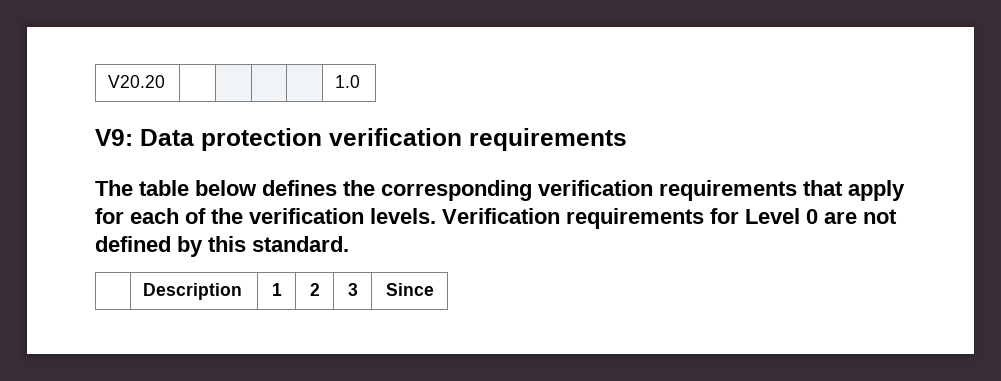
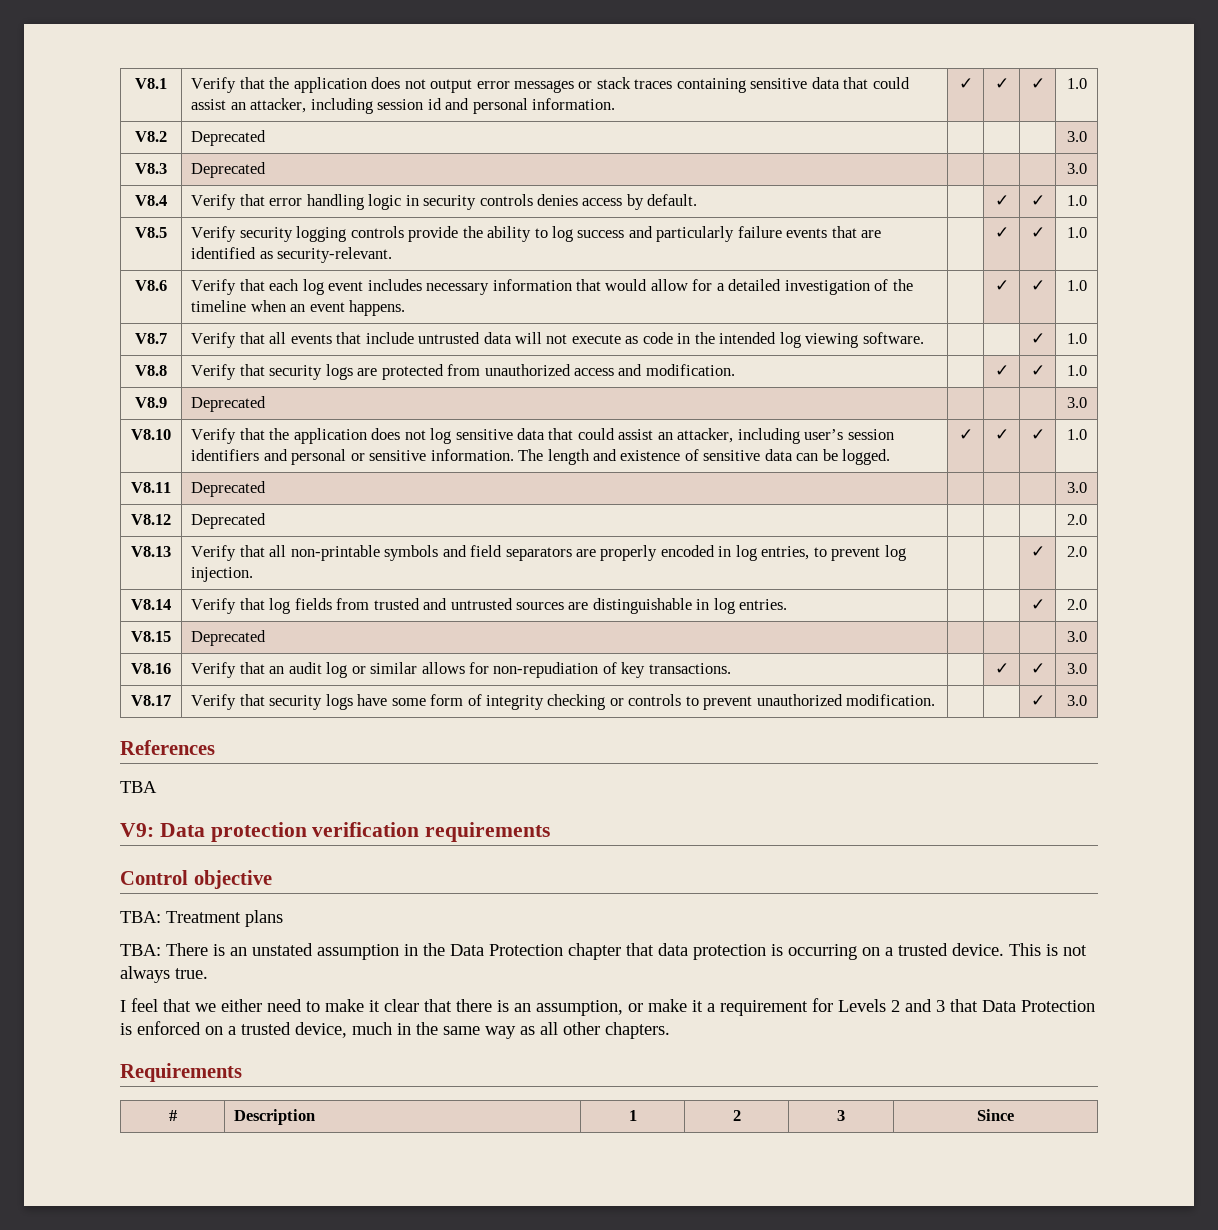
- V20.20 | | | | | 1.0
+ V8.1 | Verify that the application does not output error messages or stack traces containing sensitive data that could assist an attacker, including session id and personal information. | ✓ | ✓ | ✓ | 1.0
+ V8.2 | Deprecated | | | | 3.0
+ V8.3 | Deprecated | | | | 3.0
+ V8.4 | Verify that error handling logic in security controls denies access by default. | | ✓ | ✓ | 1.0
+ V8.5 | Verify security logging controls provide the ability to log success and particularly failure events that are identified as security-relevant. | | ✓ | ✓ | 1.0
+ V8.6 | Verify that each log event includes necessary information that would allow for a detailed investigation of the timeline when an event happens. | | ✓ | ✓ | 1.0
+ V8.7 | Verify that all events that include untrusted data will not execute as code in the intended log viewing software. | | | ✓ | 1.0
+ V8.8 | Verify that security logs are protected from unauthorized access and modification. | | ✓ | ✓ | 1.0
+ V8.9 | Deprecated | | | | 3.0
+ V8.10 | Verify that the application does not log sensitive data that could assist an attacker, including user’s session identifiers and personal or sensitive information. The length and existence of sensitive data can be logged. | ✓ | ✓ | ✓ | 1.0
+ V8.11 | Deprecated | | | | 3.0
+ V8.12 | Deprecated | | | | 2.0
+ V8.13 | Verify that all non-printable symbols and field separators are properly encoded in log entries, to prevent log injection. | | | ✓ | 2.0
+ V8.14 | Verify that log fields from trusted and untrusted sources are distinguishable in log entries. | | | ✓ | 2.0
+ V8.15 | Deprecated | | | | 3.0
+ V8.16 | Verify that an audit log or similar allows for non-repudiation of key transactions. | | ✓ | ✓ | 3.0
+ V8.17 | Verify that security logs have some form of integrity checking or controls to prevent unauthorized modification. | | | ✓ | 3.0
+ References
+ TBA
- The table below defines the corresponding verification requirements that apply for each of the verification levels. Verification requirements for Level 0 are not defined by this standard.
- | Description | 1 | 2 | 3 | Since
+ Control objective
+ TBA: Treatment plans
+ TBA: There is an unstated assumption in the Data Protection chapter that data protection is occurring on a trusted device. This is not always true.
+ I feel that we either need to make it clear that there is an assumption, or make it a requirement for Levels 2 and 3 that Data Protection is enforced on a trusted device, much in the same way as all other chapters.
+ Requirements
+ # | Description | 1 | 2 | 3 | Since

